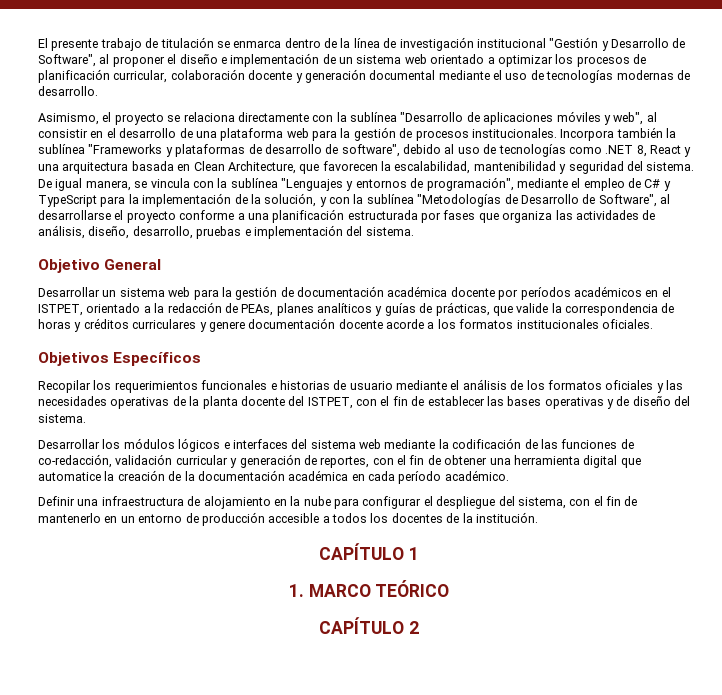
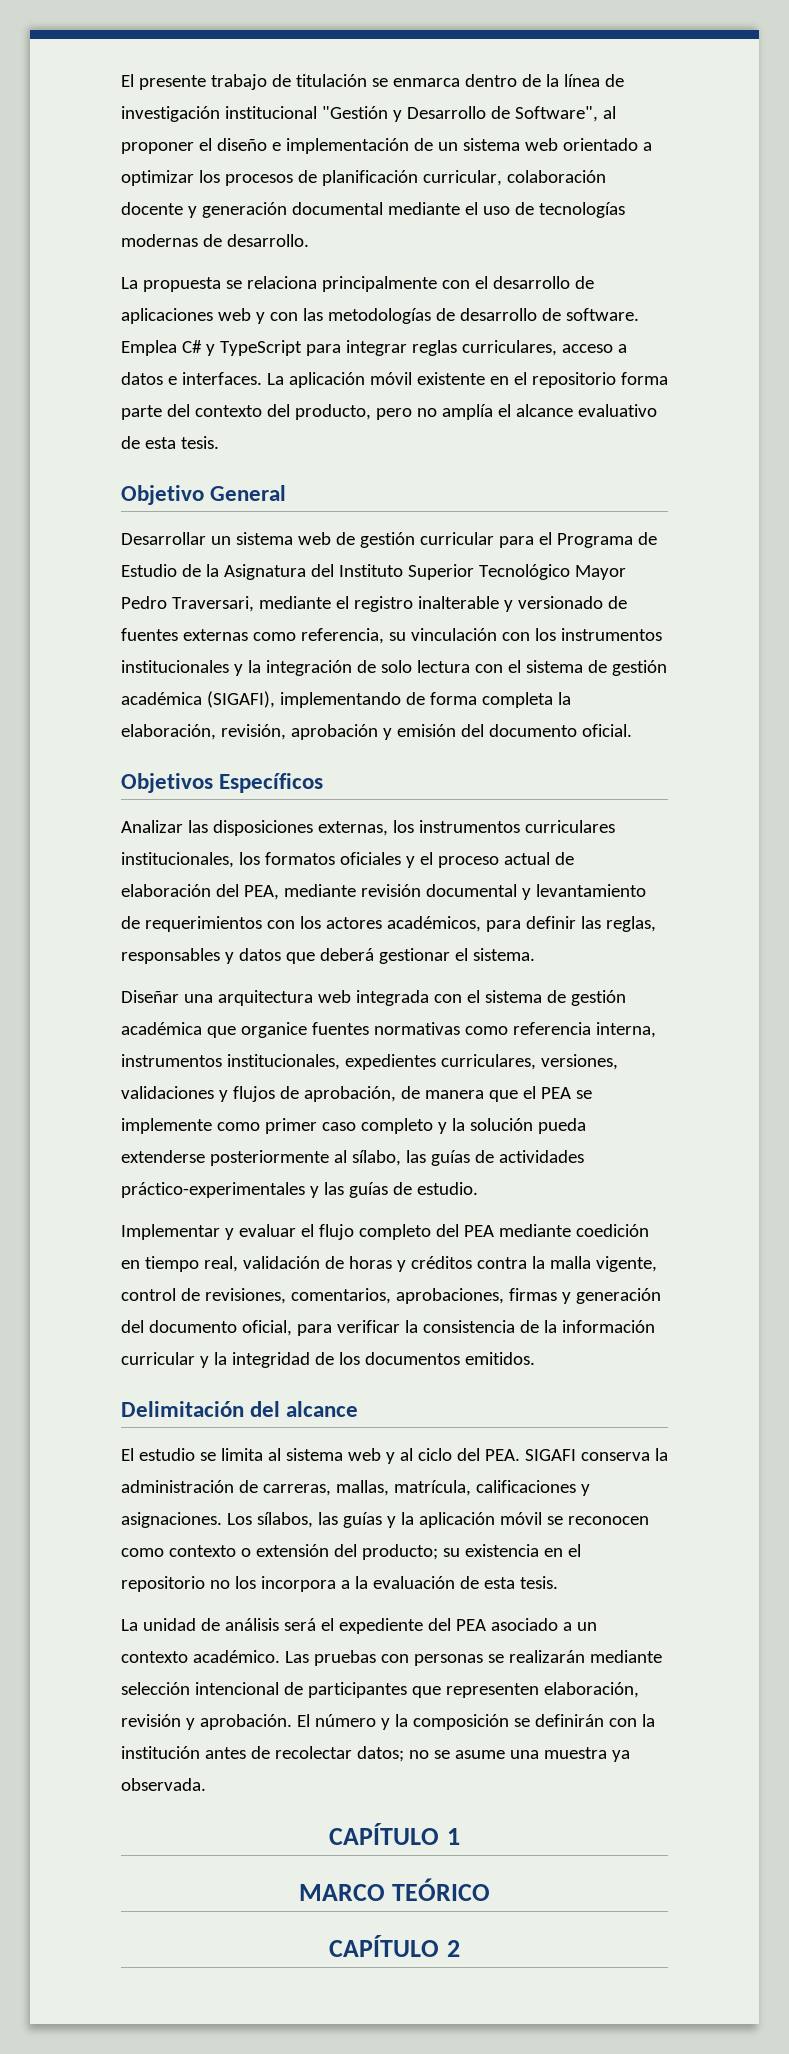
- Asimismo, el proyecto se relaciona directamente con la sublínea "Desarrollo de aplicaciones móviles y web", al consistir en el desarrollo de una plataforma web para la gestión de procesos institucionales. Incorpora también la sublínea "Frameworks y plataformas de desarrollo de software", debido al uso de tecnologías como .NET 8, React y una arquitectura basada en Clean Architecture, que favorecen la escalabilidad, mantenibilidad y seguridad del sistema. De igual manera, se vincula con la sublínea "Lenguajes y entornos de programación", mediante el empleo de C# y TypeScript para la implementación de la solución, y con la sublínea "Metodologías de Desarrollo de Software", al desarrollarse el proyecto conforme a una planificación estructurada por fases que organiza las actividades de análisis, diseño, desarrollo, pruebas e implementación del sistema.
+ La propuesta se relaciona principalmente con el desarrollo de aplicaciones web y con las metodologías de desarrollo de software. Emplea C# y TypeScript para integrar reglas curriculares, acceso a datos e interfaces. La aplicación móvil existente en el repositorio forma parte del contexto del producto, pero no amplía el alcance evaluativo de esta tesis.
- Desarrollar un sistema web para la gestión de documentación académica docente por períodos académicos en el ISTPET, orientado a la redacción de PEAs, planes analíticos y guías de prácticas, que valide la correspondencia de horas y créditos curriculares y genere documentación docente acorde a los formatos institucionales oficiales.
+ Desarrollar un sistema web de gestión curricular para el Programa de Estudio de la Asignatura del Instituto Superior Tecnológico Mayor Pedro Traversari, mediante el registro inalterable y versionado de fuentes externas como referencia, su vinculación con los instrumentos institucionales y la integración de solo lectura con el sistema de gestión académica (SIGAFI), implementando de forma completa la elaboración, revisión, aprobación y emisión del documento oficial.
  Objetivos Específicos
- Recopilar los requerimientos funcionales e historias de usuario mediante el análisis de los formatos oficiales y las necesidades operativas de la planta docente del ISTPET, con el fin de establecer las bases operativas y de diseño del sistema.
- Desarrollar los módulos lógicos e interfaces del sistema web mediante la codificación de las funciones de co-redacción, validación curricular y generación de reportes, con el fin de obtener una herramienta digital que automatice la creación de la documentación académica en cada período académico.
- Definir una infraestructura de alojamiento en la nube para configurar el despliegue del sistema, con el fin de mantenerlo en un entorno de producción accesible a todos los docentes de la institución.
+ Analizar las disposiciones externas, los instrumentos curriculares institucionales, los formatos oficiales y el proceso actual de elaboración del PEA, mediante revisión documental y levantamiento de requerimientos con los actores académicos, para definir las reglas, responsables y datos que deberá gestionar el sistema.
+ Diseñar una arquitectura web integrada con el sistema de gestión académica que organice fuentes normativas como referencia interna, instrumentos institucionales, expedientes curriculares, versiones, validaciones y flujos de aprobación, de manera que el PEA se implemente como primer caso completo y la solución pueda extenderse posteriormente al sílabo, las guías de actividades práctico-experimentales y las guías de estudio.
+ Implementar y evaluar el flujo completo del PEA mediante coedición en tiempo real, validación de horas y créditos contra la malla vigente, control de revisiones, comentarios, aprobaciones, firmas y generación del documento oficial, para verificar la consistencia de la información curricular y la integridad de los documentos emitidos.
+ Delimitación del alcance
+ El estudio se limita al sistema web y al ciclo del PEA. SIGAFI conserva la administración de carreras, mallas, matrícula, calificaciones y asignaciones. Los sílabos, las guías y la aplicación móvil se reconocen como contexto o extensión del producto; su existencia en el repositorio no los incorpora a la evaluación de esta tesis.
+ La unidad de análisis será el expediente del PEA asociado a un contexto académico. Las pruebas con personas se realizarán mediante selección intencional de participantes que representen elaboración, revisión y aprobación. El número y la composición se definirán con la institución antes de recolectar datos; no se asume una muestra ya observada.
- 1. MARCO TEÓRICO
+ MARCO TEÓRICO

